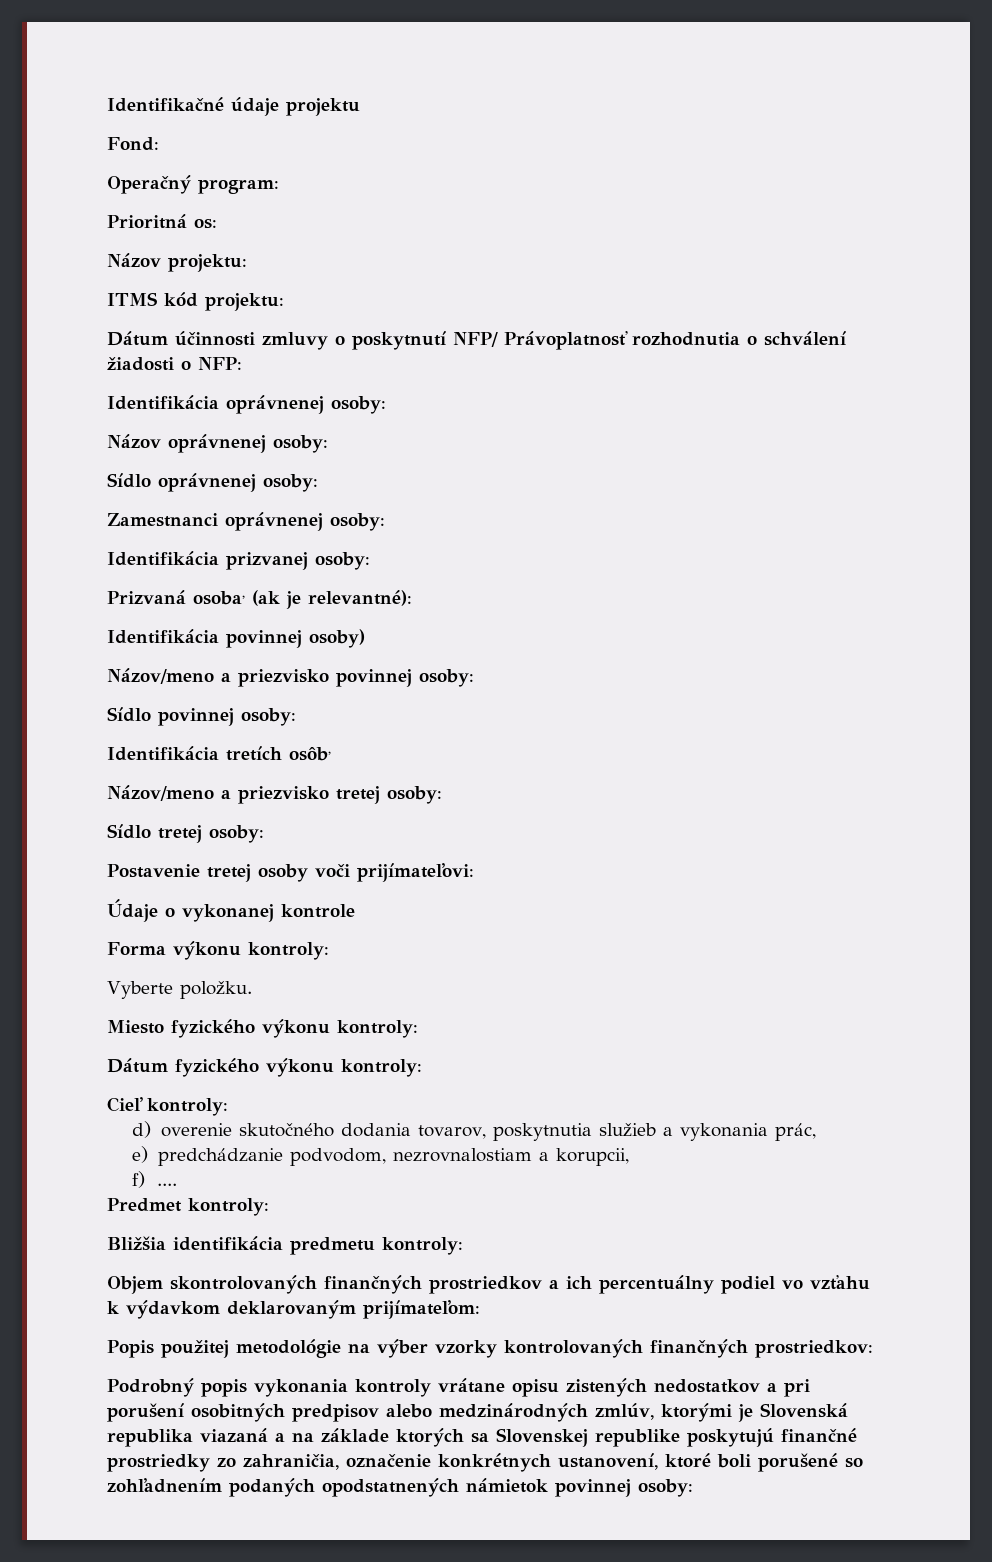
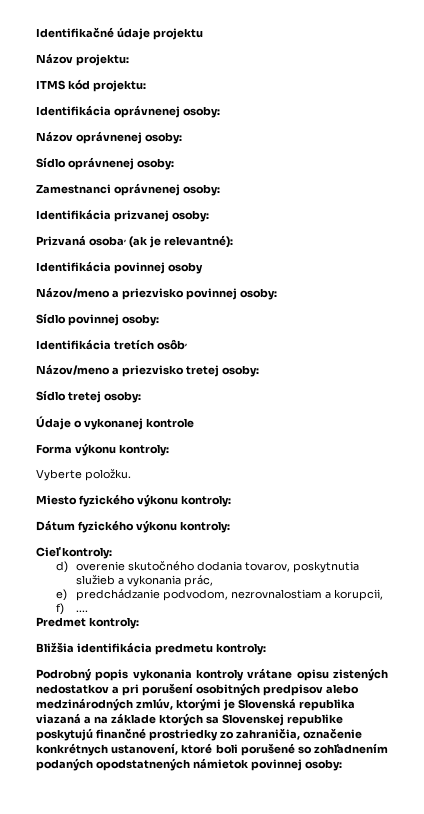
- Fond:
- Operačný program:
- Prioritná os:
- Dátum účinnosti zmluvy o poskytnutí NFP/ Právoplatnosť rozhodnutia o schválení žiadosti o NFP:
- Identifikácia povinnej osoby)
+ Identifikácia povinnej osoby
- Postavenie tretej osoby voči prijímateľovi:
- Objem skontrolovaných finančných prostriedkov a ich percentuálny podiel vo vzťahu k výdavkom deklarovaným prijímateľom:
- Popis použitej metodológie na výber vzorky kontrolovaných finančných prostriedkov:

